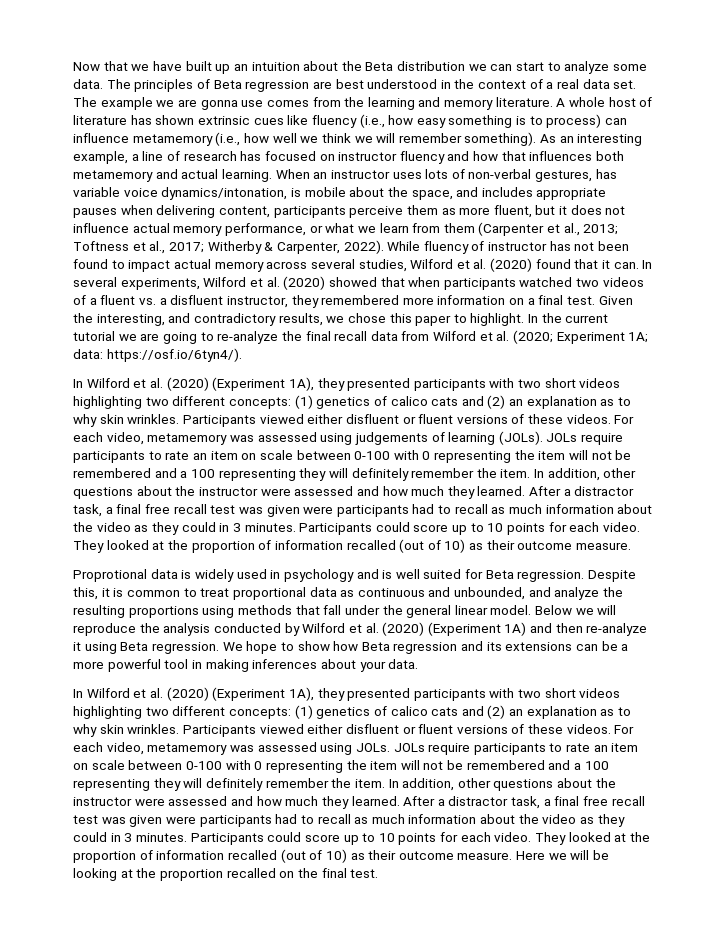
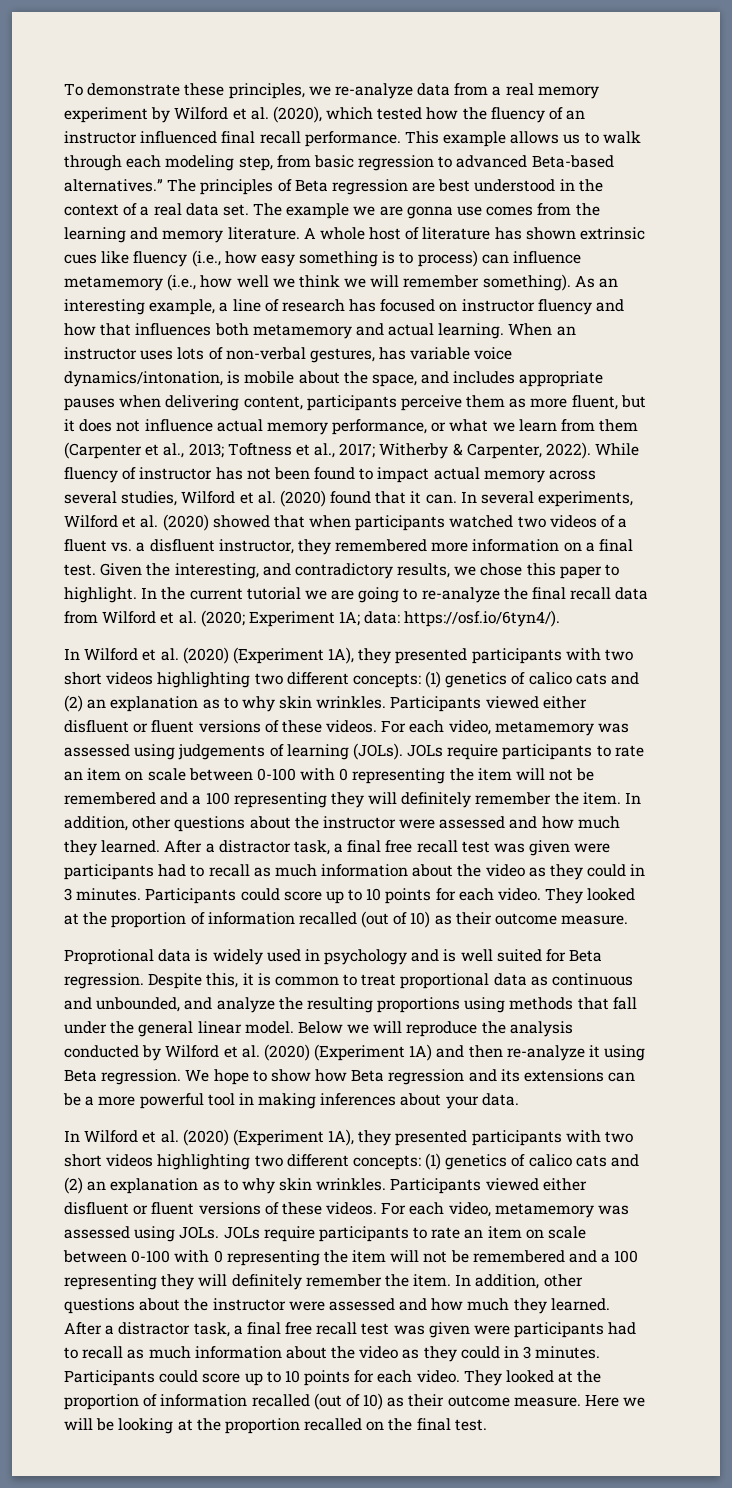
- Now that we have built up an intuition about the Beta distribution we can start to analyze some data.
+ To demonstrate these principles, we re-analyze data from a real memory experiment by Wilford et al. (2020), which tested how the fluency of an instructor influenced final recall performance. This example allows us to walk through each modeling step, from basic regression to advanced Beta-based alternatives.”

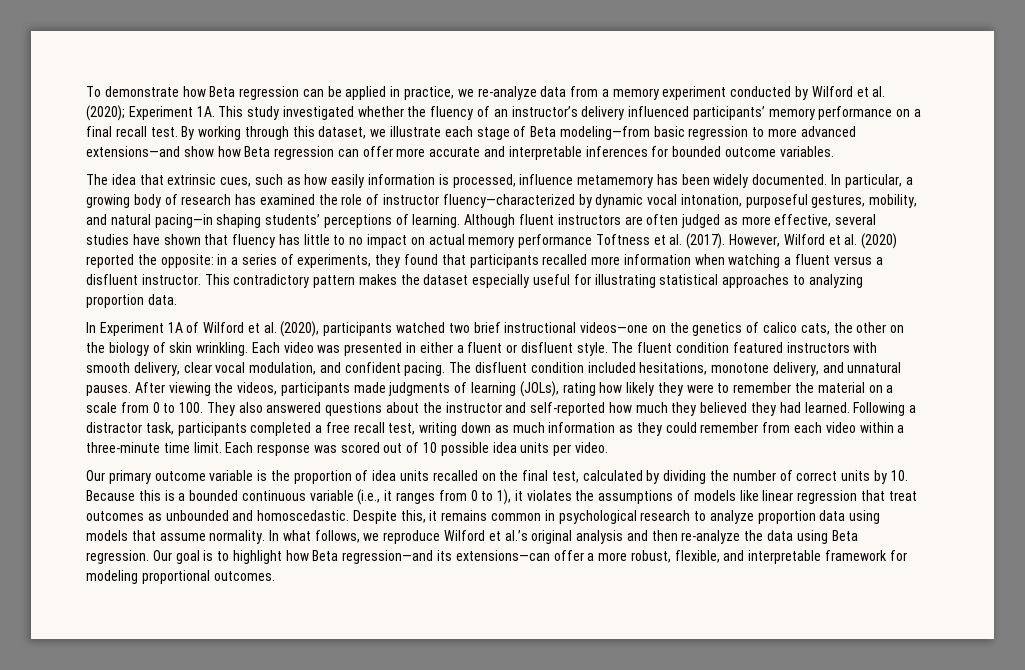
- To demonstrate these principles, we re-analyze data from a real memory experiment by Wilford et al. (2020), which tested how the fluency of an instructor influenced final recall performance. This example allows us to walk through each modeling step, from basic regression to advanced Beta-based alternatives.” The principles of Beta regression are best understood in the context of a real data set. The example we are gonna use comes from the learning and memory literature. A whole host of literature has shown extrinsic cues like fluency (i.e., how easy something is to process) can influence metamemory (i.e., how well we think we will remember something). As an interesting example, a line of research has focused on instructor fluency and how that influences both metamemory and actual learning. When an instructor uses lots of non-verbal gestures, has variable voice dynamics/intonation, is mobile about the space, and includes appropriate pauses when delivering content, participants perceive them as more fluent, but it does not influence actual memory performance, or what we learn from them (Carpenter et al., 2013; Toftness et al., 2017; Witherby & Carpenter, 2022). While fluency of instructor has not been found to impact actual memory across several studies, Wilford et al. (2020) found that it can. In several experiments, Wilford et al. (2020) showed that when participants watched two videos of a fluent vs. a disfluent instructor, they remembered more information on a final test. Given the interesting, and contradictory results, we chose this paper to highlight. In the current tutorial we are going to re-analyze the final recall data from Wilford et al. (2020; Experiment 1A; data: https://osf.io/6tyn4/).
- In Wilford et al. (2020) (Experiment 1A), they presented participants with two short videos highlighting two different concepts: (1) genetics of calico cats and (2) an explanation as to why skin wrinkles. Participants viewed either disfluent or fluent versions of these videos. For each video, metamemory was assessed using judgements of learning (JOLs). JOLs require participants to rate an item on scale between 0-100 with 0 representing the item will not be remembered and a 100 representing they will definitely remember the item. In addition, other questions about the instructor were assessed and how much they learned. After a distractor task, a final free recall test was given were participants had to recall as much information about the video as they could in 3 minutes. Participants could score up to 10 points for each video. They looked at the proportion of information recalled (out of 10) as their outcome measure.
- Proprotional data is widely used in psychology and is well suited for Beta regression. Despite this, it is common to treat proportional data as continuous and unbounded, and analyze the resulting proportions using methods that fall under the general linear model. Below we will reproduce the analysis conducted by Wilford et al. (2020) (Experiment 1A) and then re-analyze it using Beta regression. We hope to show how Beta regression and its extensions can be a more powerful tool in making inferences about your data.
- In Wilford et al. (2020) (Experiment 1A), they presented participants with two short videos highlighting two different concepts: (1) genetics of calico cats and (2) an explanation as to why skin wrinkles. Participants viewed either disfluent or fluent versions of these videos. For each video, metamemory was assessed using JOLs. JOLs require participants to rate an item on scale between 0-100 with 0 representing the item will not be remembered and a 100 representing they will definitely remember the item. In addition, other questions about the instructor were assessed and how much they learned. After a distractor task, a final free recall test was given were participants had to recall as much information about the video as they could in 3 minutes. Participants could score up to 10 points for each video. They looked at the proportion of information recalled (out of 10) as their outcome measure. Here we will be looking at the proportion recalled on the final test.
+ To demonstrate how Beta regression can be applied in practice, we re-analyze data from a memory experiment conducted by Wilford et al. (2020); Experiment 1A. This study investigated whether the fluency of an instructor’s delivery influenced participants’ memory performance on a final recall test. By working through this dataset, we illustrate each stage of Beta modeling—from basic regression to more advanced extensions—and show how Beta regression can offer more accurate and interpretable inferences for bounded outcome variables.
+ The idea that extrinsic cues, such as how easily information is processed, influence metamemory has been widely documented. In particular, a growing body of research has examined the role of instructor fluency—characterized by dynamic vocal intonation, purposeful gestures, mobility, and natural pacing—in shaping students’ perceptions of learning. Although fluent instructors are often judged as more effective, several studies have shown that fluency has little to no impact on actual memory performance Toftness et al. (2017). However, Wilford et al. (2020) reported the opposite: in a series of experiments, they found that participants recalled more information when watching a fluent versus a disfluent instructor. This contradictory pattern makes the dataset especially useful for illustrating statistical approaches to analyzing proportion data.
+ In Experiment 1A of Wilford et al. (2020), participants watched two brief instructional videos—one on the genetics of calico cats, the other on the biology of skin wrinkling. Each video was presented in either a fluent or disfluent style. The fluent condition featured instructors with smooth delivery, clear vocal modulation, and confident pacing. The disfluent condition included hesitations, monotone delivery, and unnatural pauses. After viewing the videos, participants made judgments of learning (JOLs), rating how likely they were to remember the material on a scale from 0 to 100. They also answered questions about the instructor and self-reported how much they believed they had learned. Following a distractor task, participants completed a free recall test, writing down as much information as they could remember from each video within a three-minute time limit. Each response was scored out of 10 possible idea units per video.
+ Our primary outcome variable is the proportion of idea units recalled on the final test, calculated by dividing the number of correct units by 10. Because this is a bounded continuous variable (i.e., it ranges from 0 to 1), it violates the assumptions of models like linear regression that treat outcomes as unbounded and homoscedastic. Despite this, it remains common in psychological research to analyze proportion data using models that assume normality. In what follows, we reproduce Wilford et al.’s original analysis and then re-analyze the data using Beta regression. Our goal is to highlight how Beta regression—and its extensions—can offer a more robust, flexible, and interpretable framework for modeling proportional outcomes.

